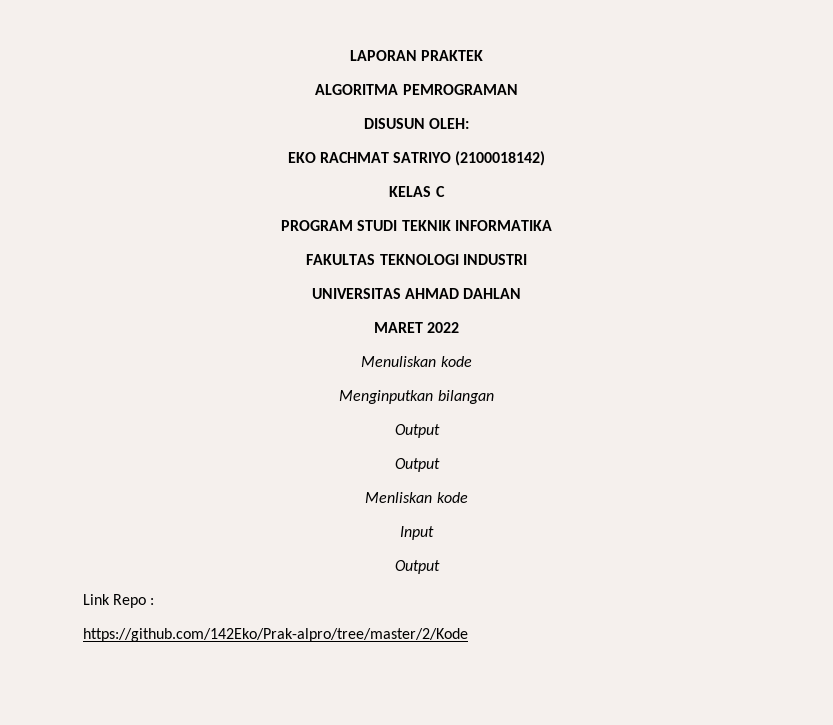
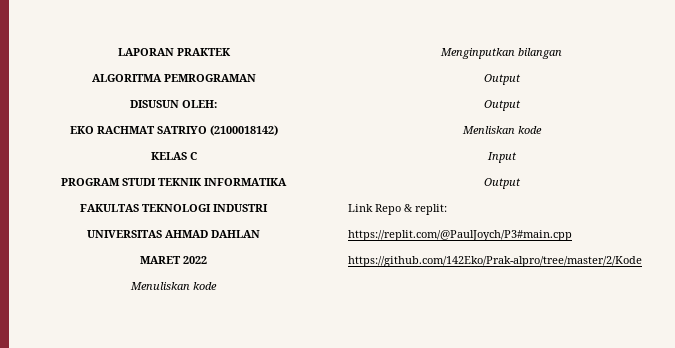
- Link Repo :
+ Link Repo & replit:
+ https://replit.com/@PaulJoych/P3#main.cpp

